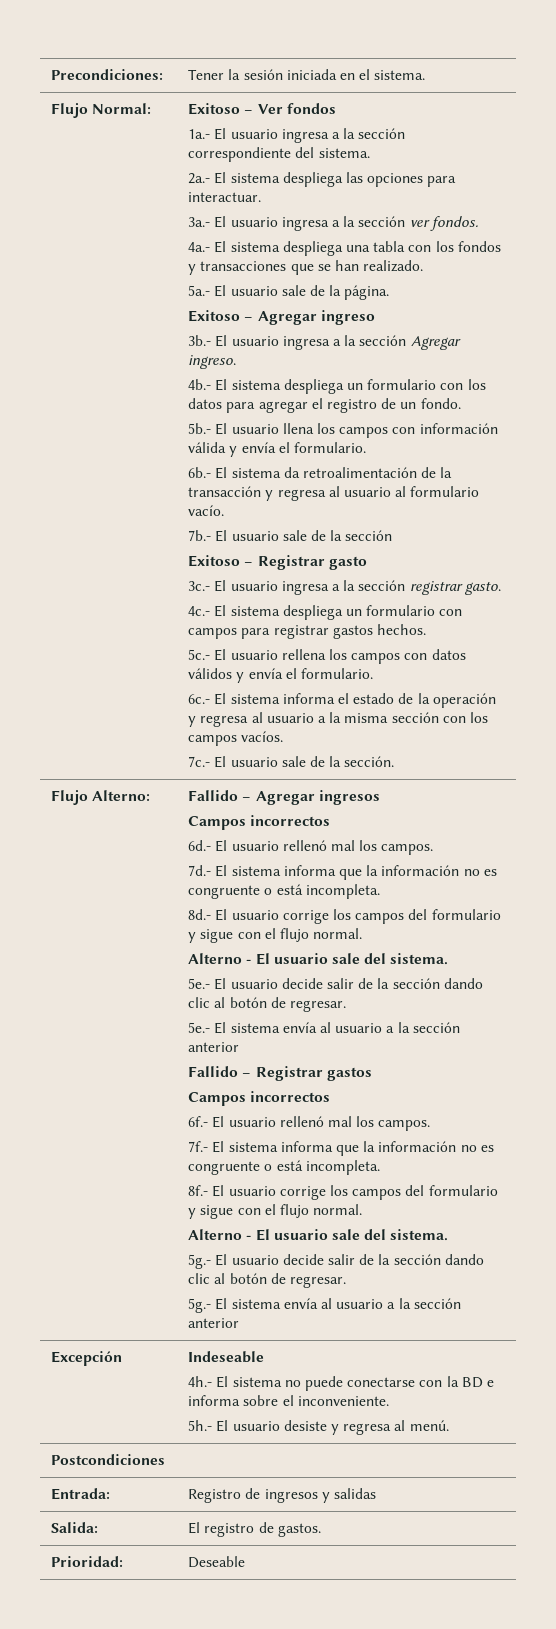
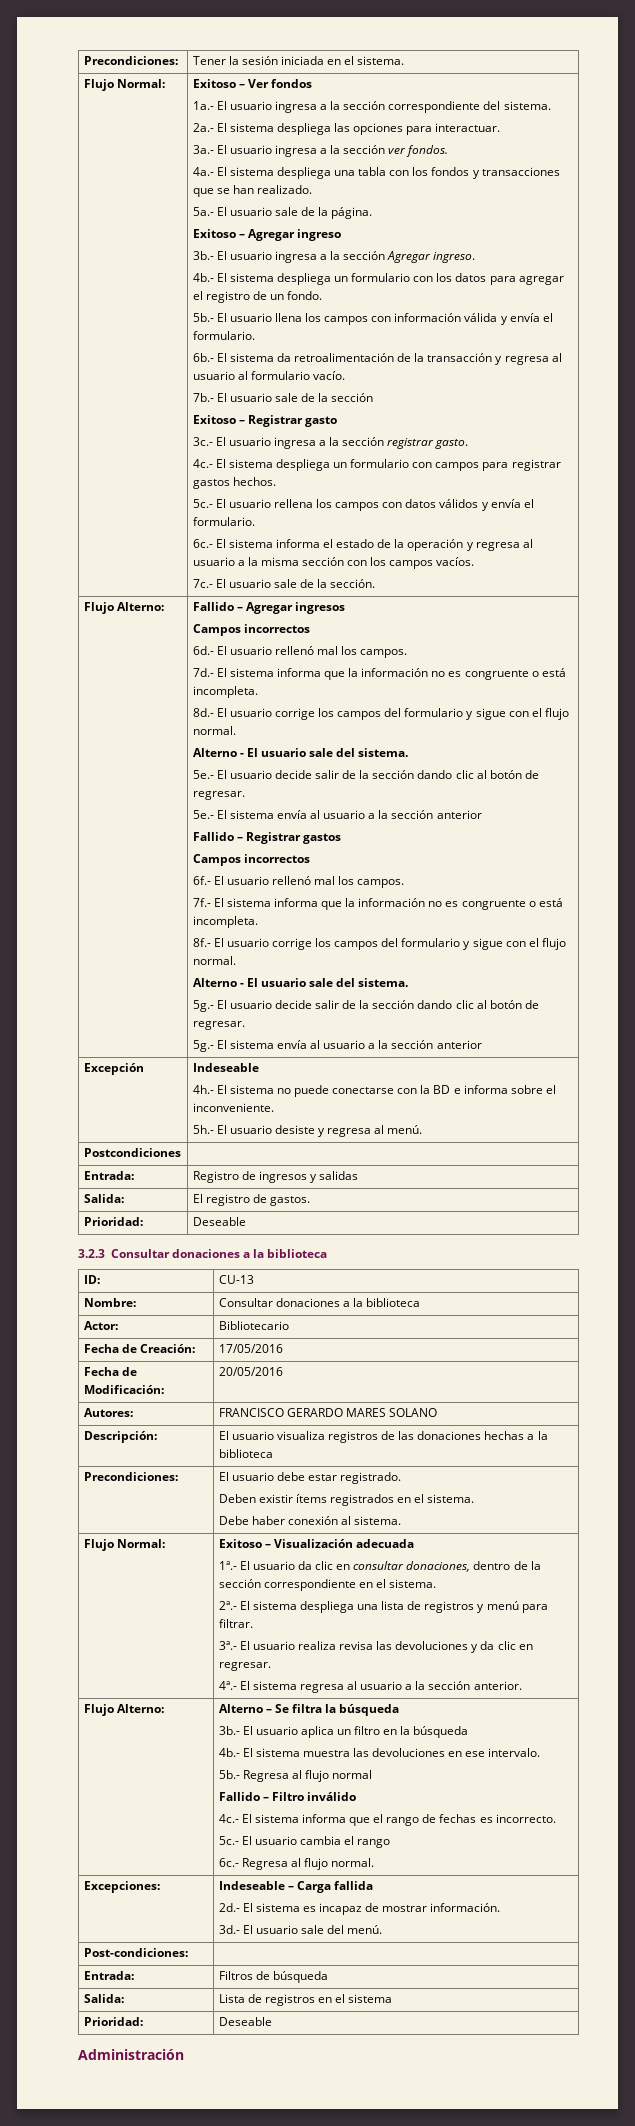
+ 3.2.3 Consultar donaciones a la biblioteca
+ ID: | CU-13
+ Nombre: | Consultar donaciones a la biblioteca
+ Actor: | Bibliotecario
+ Fecha de Creación: | 17/05/2016
+ Fecha de Modificación: | 20/05/2016
+ Autores: | FRANCISCO GERARDO MARES SOLANO
+ Descripción: | El usuario visualiza registros de las donaciones hechas a la biblioteca
+ Precondiciones: | El usuario debe estar registrado.
+ Deben existir ítems registrados en el sistema.
+ Debe haber conexión al sistema.
+ Flujo Normal: | Exitoso – Visualización adecuada
+ 1ª.- El usuario da clic en consultar donaciones, dentro de la sección correspondiente en el sistema.
+ 2ª.- El sistema despliega una lista de registros y menú para filtrar.
+ 3ª.- El usuario realiza revisa las devoluciones y da clic en regresar.
+ 4ª.- El sistema regresa al usuario a la sección anterior.
+ Flujo Alterno: | Alterno – Se filtra la búsqueda
+ 3b.- El usuario aplica un filtro en la búsqueda
+ 4b.- El sistema muestra las devoluciones en ese intervalo.
+ 5b.- Regresa al flujo normal
+ Fallido – Filtro inválido
+ 4c.- El sistema informa que el rango de fechas es incorrecto.
+ 5c.- El usuario cambia el rango
+ 6c.- Regresa al flujo normal.
+ Excepciones: | Indeseable – Carga fallida
+ 2d.- El sistema es incapaz de mostrar información.
+ 3d.- El usuario sale del menú.
+ Post-condiciones: |
+ Entrada: | Filtros de búsqueda
+ Salida: | Lista de registros en el sistema
+ Prioridad: | Deseable
+ Administración

